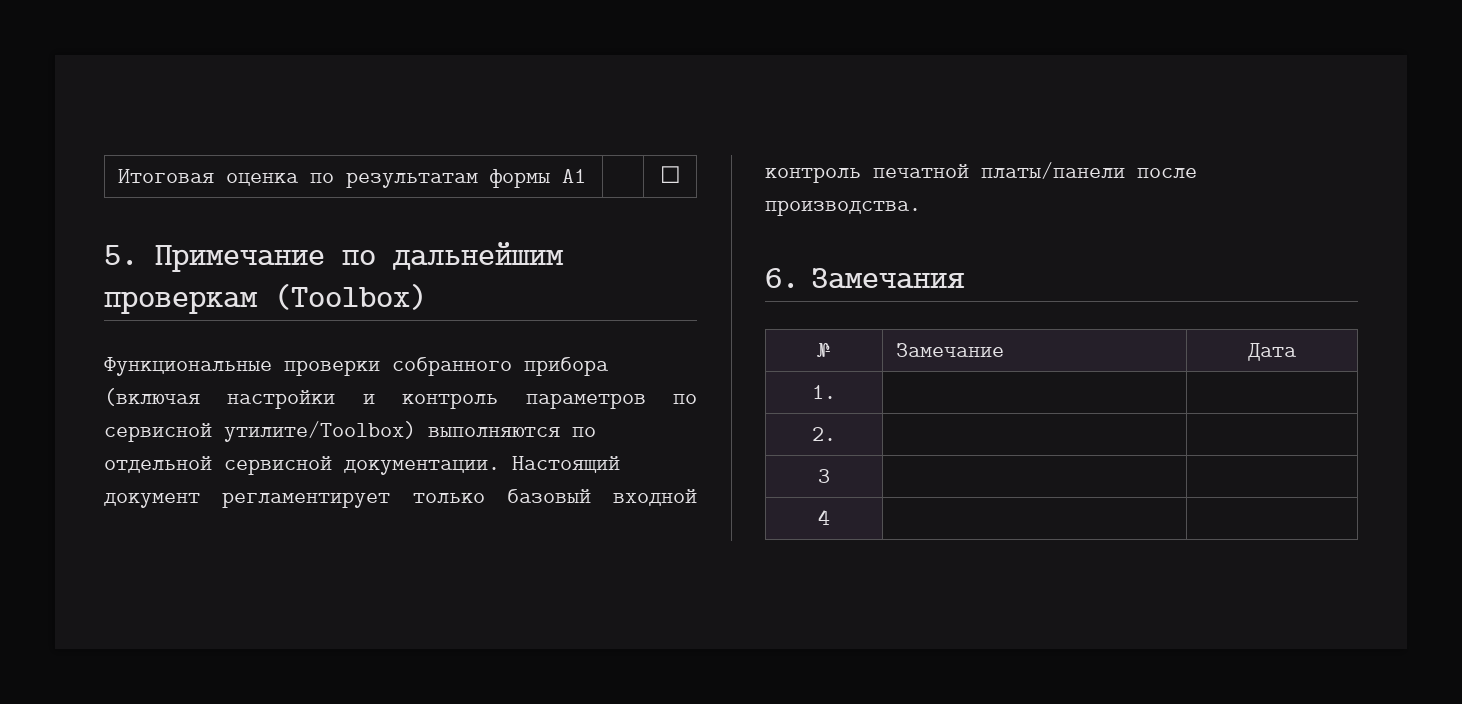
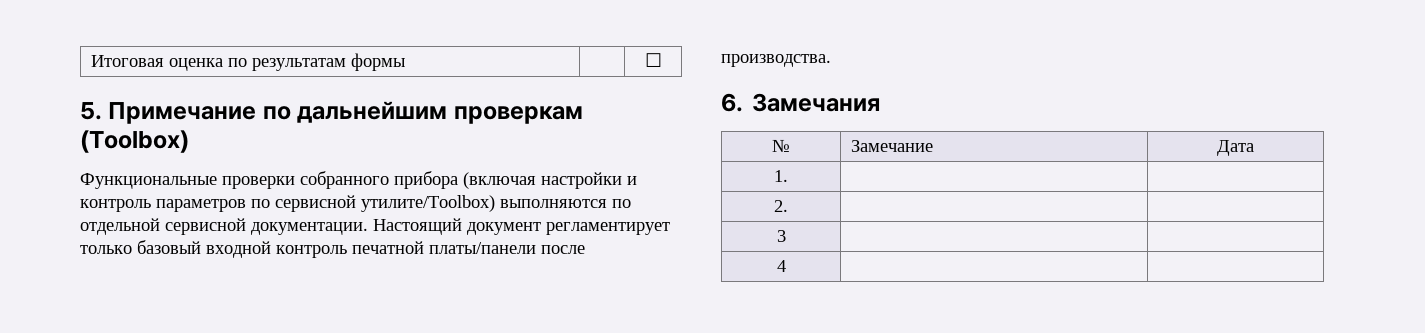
- Итоговая оценка по результатам формы A1 | | ☐
+ Итоговая оценка по результатам формы | | ☐

